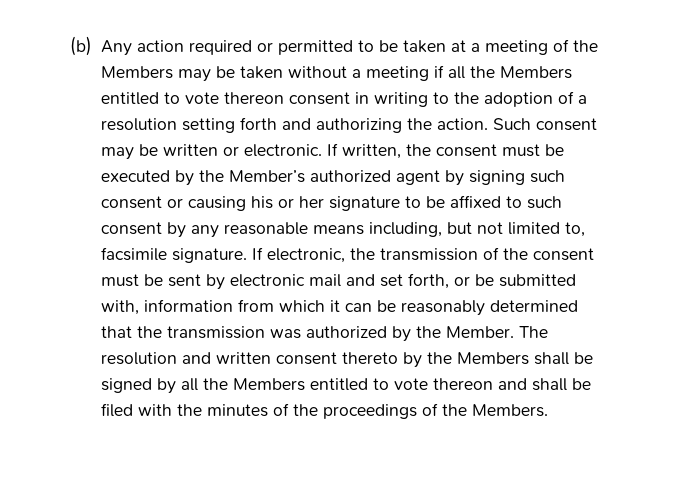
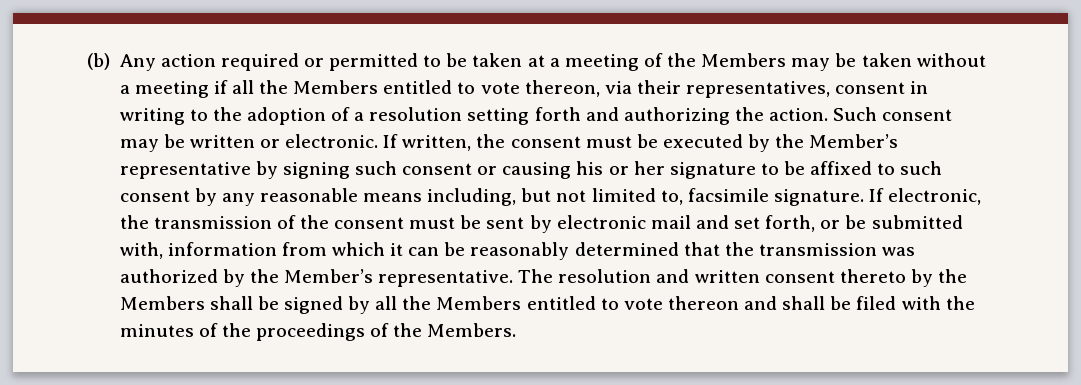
- (b) Any action required or permitted to be taken at a meeting of the Members may be taken without a meeting if all the Members entitled to vote thereon consent in writing to the adoption of a resolution setting forth and authorizing the action.
+ (b) Any action required or permitted to be taken at a meeting of the Members may be taken without a meeting if all the Members entitled to vote thereon, via their representatives, consent in writing to the adoption of a resolution setting forth and authorizing the action.
- If written, the consent must be executed by the Member’s authorized agent by signing such consent or causing his or her signature to be affixed to such consent by any reasonable means including, but not limited to, facsimile signature.
+ If written, the consent must be executed by the Member’s representative by signing such consent or causing his or her signature to be affixed to such consent by any reasonable means including, but not limited to, facsimile signature.
- If electronic, the transmission of the consent must be sent by electronic mail and set forth, or be submitted with, information from which it can be reasonably determined that the transmission was authorized by the Member.
+ If electronic, the transmission of the consent must be sent by electronic mail and set forth, or be submitted with, information from which it can be reasonably determined that the transmission was authorized by the Member’s representative.

